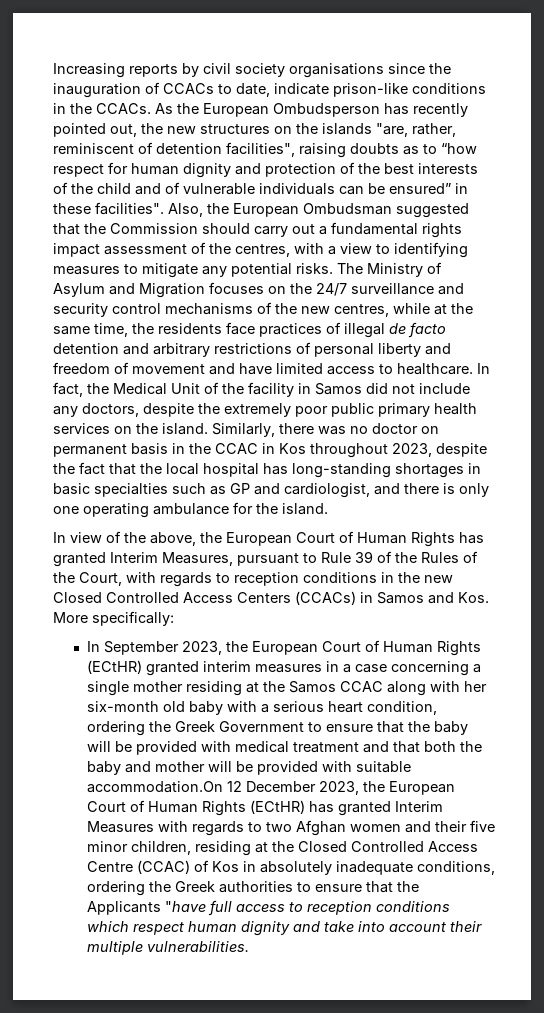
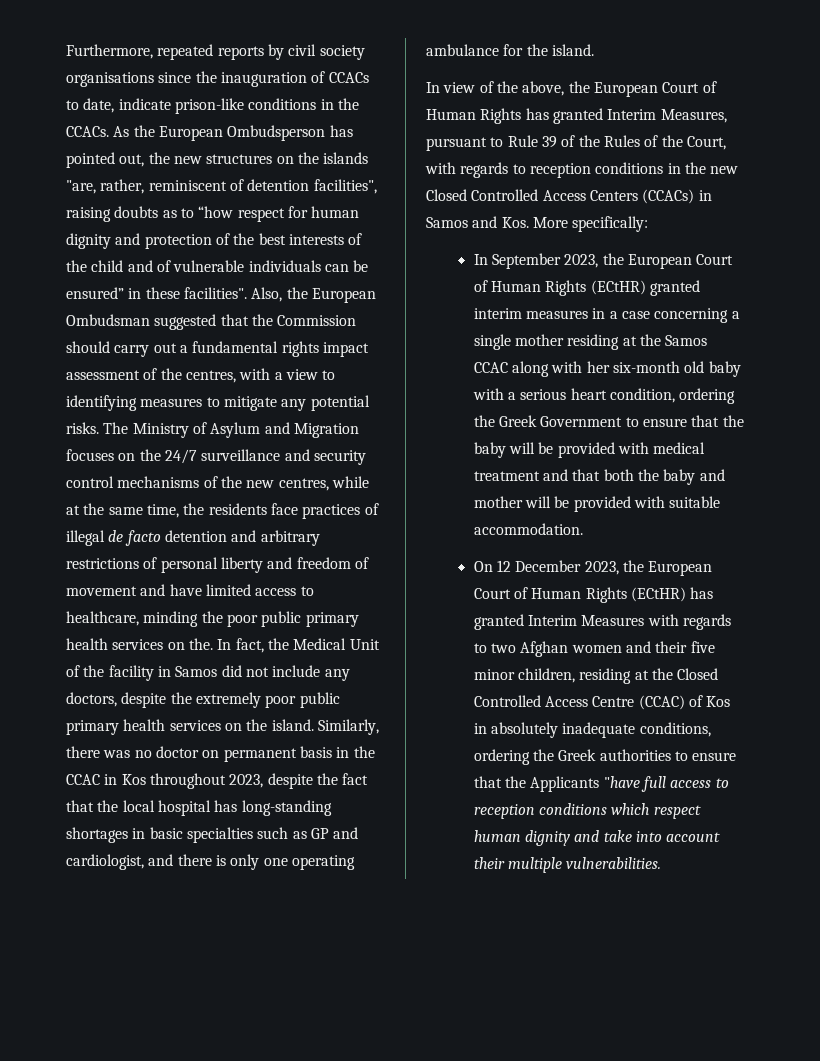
- Increasing reports by civil society organisations since the inauguration of CCACs to date, indicate prison-like conditions in the CCACs.
+ Furthermore, repeated reports by civil society organisations since the inauguration of CCACs to date, indicate prison-like conditions in the CCACs.
- As the European Ombudsperson has recently pointed out, the new structures on the islands "are, rather, reminiscent of detention facilities", raising doubts as to “how respect for human dignity and protection of the best interests of the child and of vulnerable individuals can be ensured” in these facilities".
+ As the European Ombudsperson has pointed out, the new structures on the islands "are, rather, reminiscent of detention facilities", raising doubts as to “how respect for human dignity and protection of the best interests of the child and of vulnerable individuals can be ensured” in these facilities".
- The Ministry of Asylum and Migration focuses on the 24/7 surveillance and security control mechanisms of the new centres, while at the same time, the residents face practices of illegal de facto detention and arbitrary restrictions of personal liberty and freedom of movement and have limited access to healthcare.
+ The Ministry of Asylum and Migration focuses on the 24/7 surveillance and security control mechanisms of the new centres, while at the same time, the residents face practices of illegal de facto detention and arbitrary restrictions of personal liberty and freedom of movement and have limited access to healthcare, minding the poor public primary health services on the.
- In September 2023, the European Court of Human Rights (ECtHR) granted interim measures in a case concerning a single mother residing at the Samos CCAC along with her six-month old baby with a serious heart condition, ordering the Greek Government to ensure that the baby will be provided with medical treatment and that both the baby and mother will be provided with suitable accommodation.On 12 December 2023, the European Court of Human Rights (ECtHR) has granted Interim Measures with regards to two Afghan women and their five minor children, residing at the Closed Controlled Access Centre (CCAC) of Kos in absolutely inadequate conditions, ordering the Greek authorities to ensure that the Applicants "have full access to reception conditions which respect human dignity and take into account their multiple vulnerabilities.
+ In September 2023, the European Court of Human Rights (ECtHR) granted interim measures in a case concerning a single mother residing at the Samos CCAC along with her six-month old baby with a serious heart condition, ordering the Greek Government to ensure that the baby will be provided with medical treatment and that both the baby and mother will be provided with suitable accommodation.
+ On 12 December 2023, the European Court of Human Rights (ECtHR) has granted Interim Measures with regards to two Afghan women and their five minor children, residing at the Closed Controlled Access Centre (CCAC) of Kos in absolutely inadequate conditions, ordering the Greek authorities to ensure that the Applicants "have full access to reception conditions which respect human dignity and take into account their multiple vulnerabilities.

